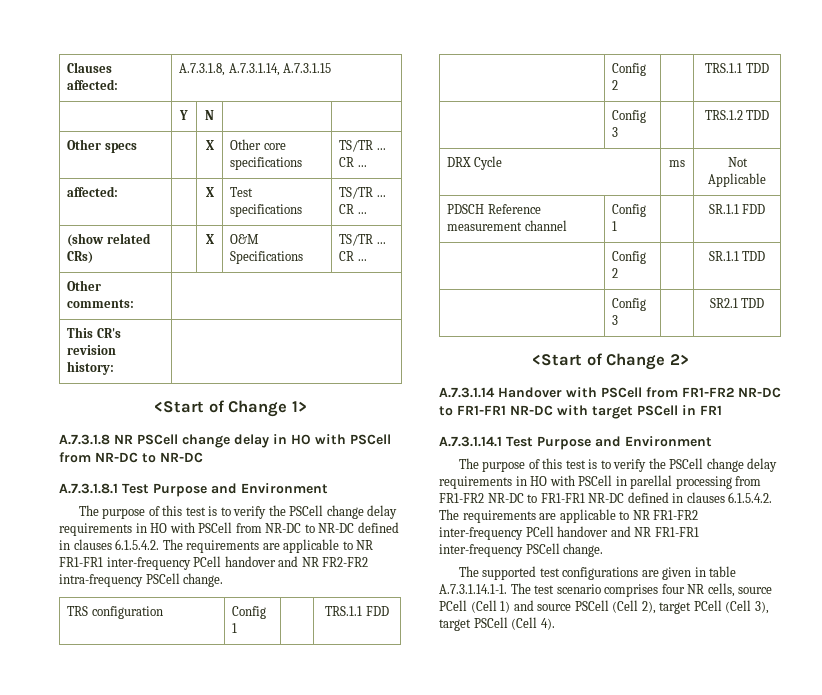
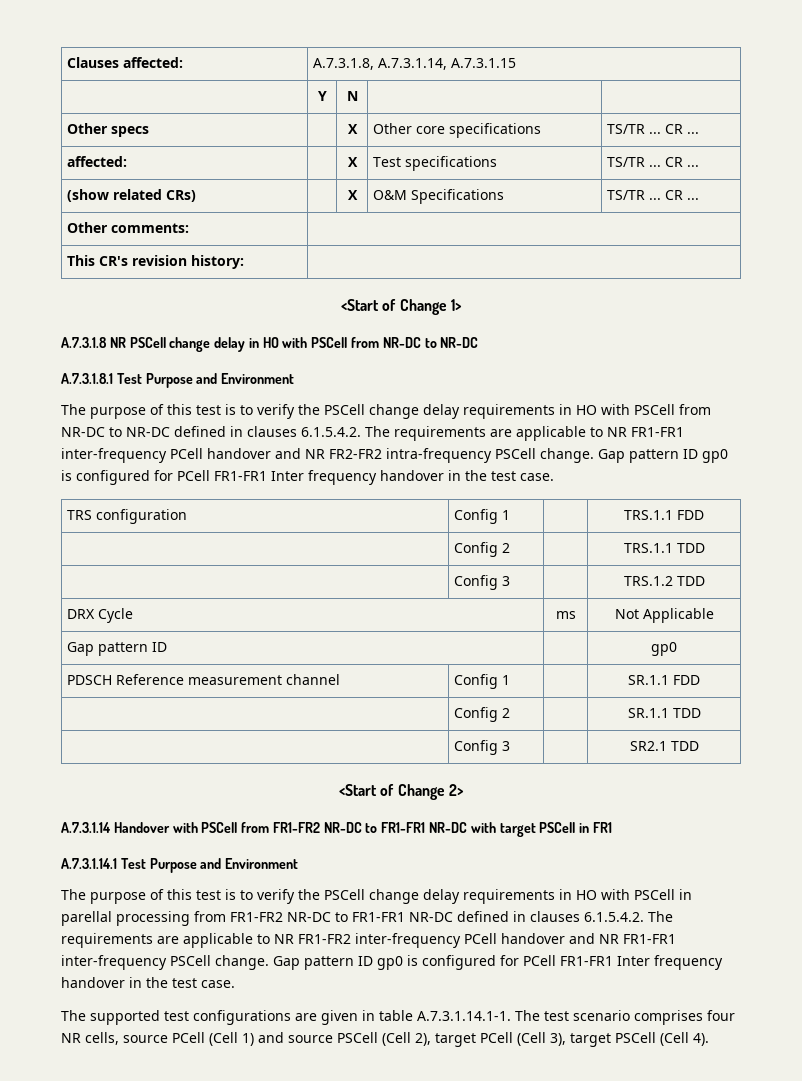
- The purpose of this test is to verify the PSCell change delay requirements in HO with PSCell from NR-DC to NR-DC defined in clauses 6.1.5.4.2. The requirements are applicable to NR FR1-FR1 inter-frequency PCell handover and NR FR2-FR2 intra-frequency PSCell change.
+ The purpose of this test is to verify the PSCell change delay requirements in HO with PSCell from NR-DC to NR-DC defined in clauses 6.1.5.4.2. The requirements are applicable to NR FR1-FR1 inter-frequency PCell handover and NR FR2-FR2 intra-frequency PSCell change. Gap pattern ID gp0 is configured for PCell FR1-FR1 Inter frequency handover in the test case.
+ Gap pattern ID | | gp0
- The purpose of this test is to verify the PSCell change delay requirements in HO with PSCell in parellal processing from FR1-FR2 NR-DC to FR1-FR1 NR-DC defined in clauses 6.1.5.4.2. The requirements are applicable to NR FR1-FR2 inter-frequency PCell handover and NR FR1-FR1 inter-frequency PSCell change.
+ The purpose of this test is to verify the PSCell change delay requirements in HO with PSCell in parellal processing from FR1-FR2 NR-DC to FR1-FR1 NR-DC defined in clauses 6.1.5.4.2. The requirements are applicable to NR FR1-FR2 inter-frequency PCell handover and NR FR1-FR1 inter-frequency PSCell change. Gap pattern ID gp0 is configured for PCell FR1-FR1 Inter frequency handover in the test case.

